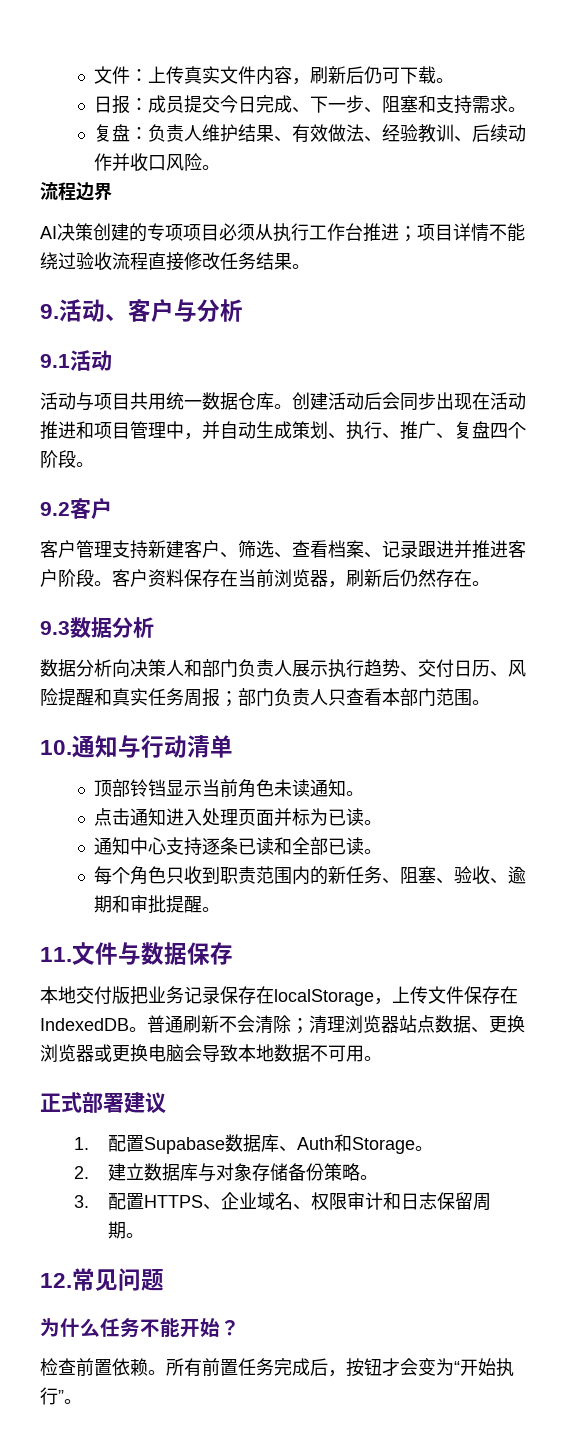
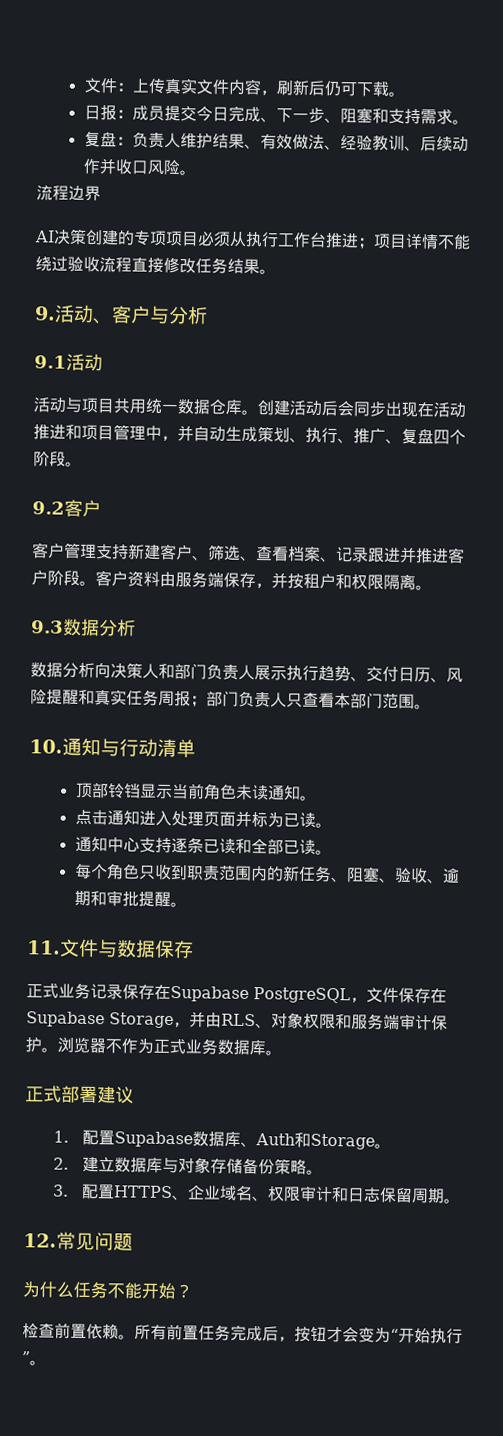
- 客户资料保存在当前浏览器，刷新后仍然存在。
+ 客户资料由服务端保存，并按租户和权限隔离。
- 本地交付版把业务记录保存在localStorage，上传文件保存在IndexedDB。普通刷新不会清除；清理浏览器站点数据、更换浏览器或更换电脑会导致本地数据不可用。
+ 正式业务记录保存在Supabase PostgreSQL，文件保存在Supabase Storage，并由RLS、对象权限和服务端审计保护。浏览器不作为正式业务数据库。

